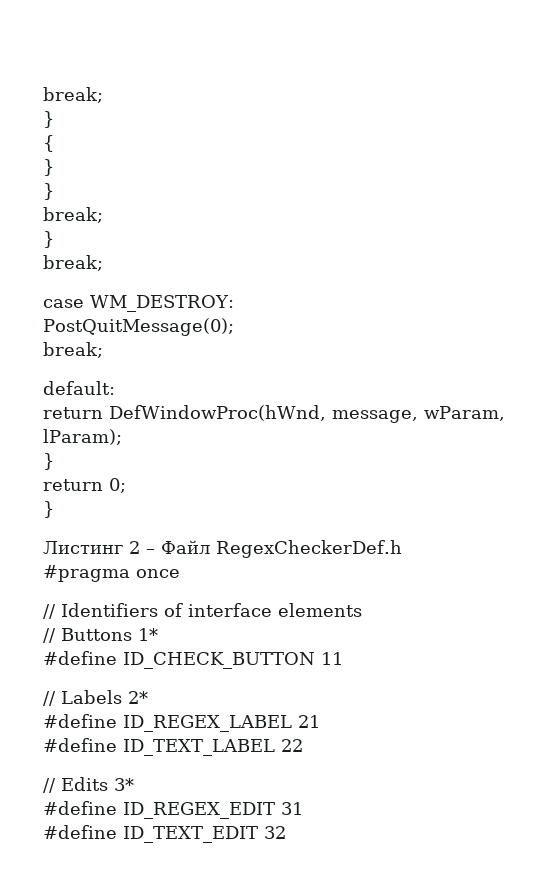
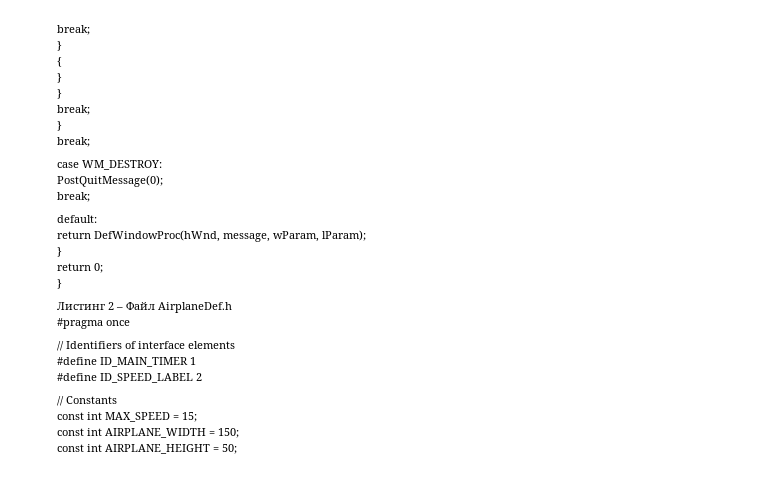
- Листинг 2 – Файл RegexCheckerDef.h
+ Листинг 2 – Файл AirplaneDef.h
- // Buttons 1*
- #define ID_CHECK_BUTTON 11
- // Labels 2*
- #define ID_REGEX_LABEL 21
- #define ID_TEXT_LABEL 22
- // Edits 3*
- #define ID_REGEX_EDIT 31
- #define ID_TEXT_EDIT 32
+ #define ID_MAIN_TIMER 1
+ #define ID_SPEED_LABEL 2
+ // Constants
+ const int MAX_SPEED = 15;
+ const int AIRPLANE_WIDTH = 150;
+ const int AIRPLANE_HEIGHT = 50;

